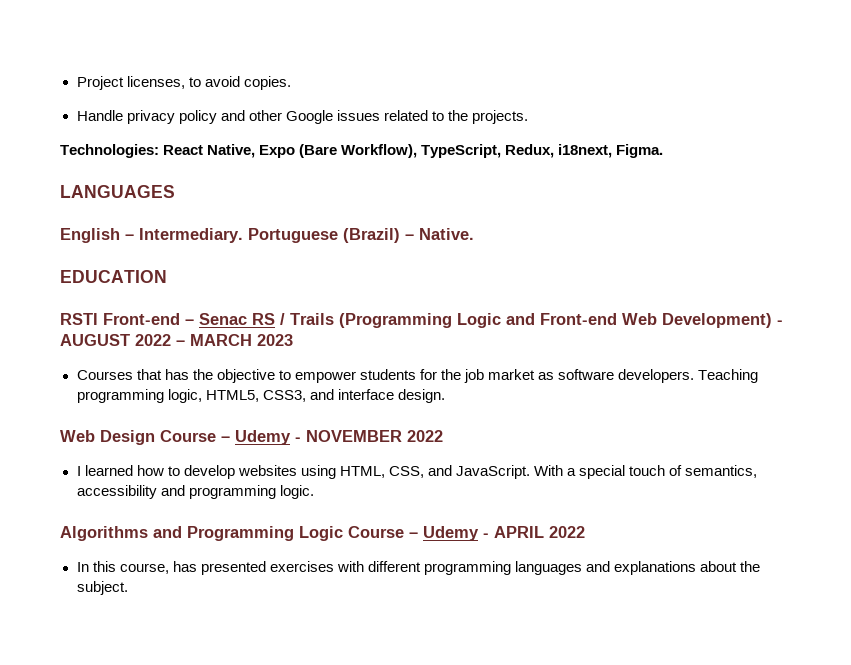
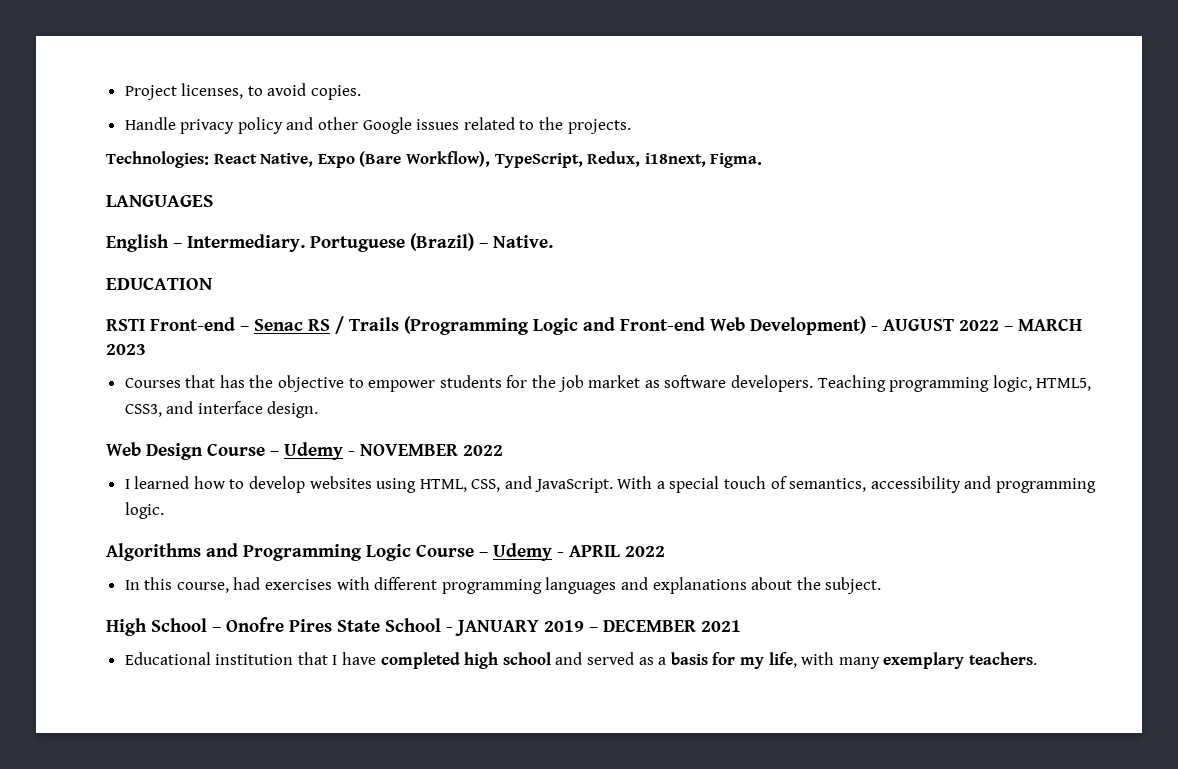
- In this course, has presented exercises with different programming languages and explanations about the subject.
+ In this course, had exercises with different programming languages and explanations about the subject.
+ High School – Onofre Pires State School - JANUARY 2019 – DECEMBER 2021
+ Educational institution that I have completed high school and served as a basis for my life, with many exemplary teachers.

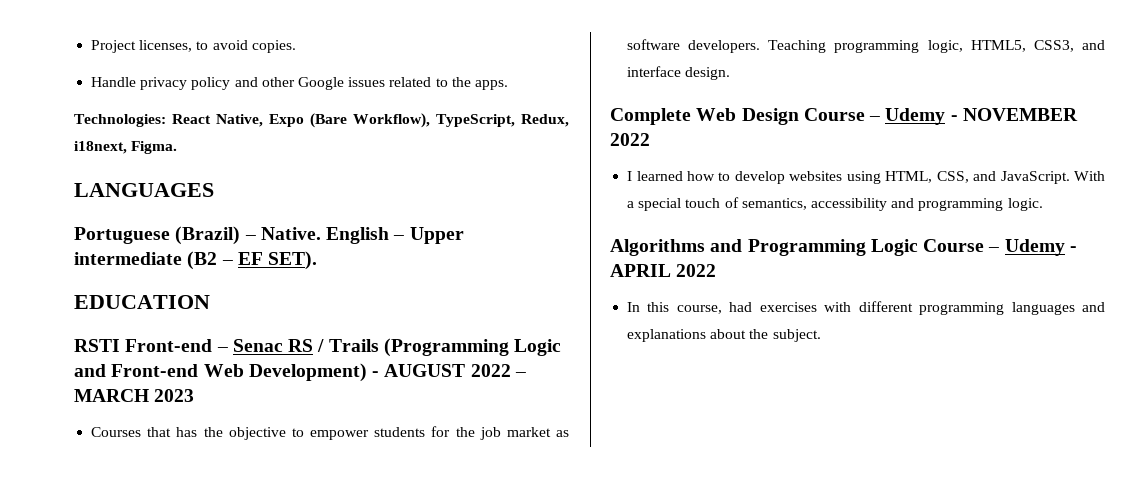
- Handle privacy policy and other Google issues related to the projects.
+ Handle privacy policy and other Google issues related to the apps.
- English – Intermediary.
+ English – Upper intermediate (B2 – EF SET).
- Web Design Course – Udemy - NOVEMBER 2022
+ Complete Web Design Course – Udemy - NOVEMBER 2022
- High School – Onofre Pires State School - JANUARY 2019 – DECEMBER 2021
- Educational institution that I have completed high school and served as a basis for my life, with many exemplary teachers.

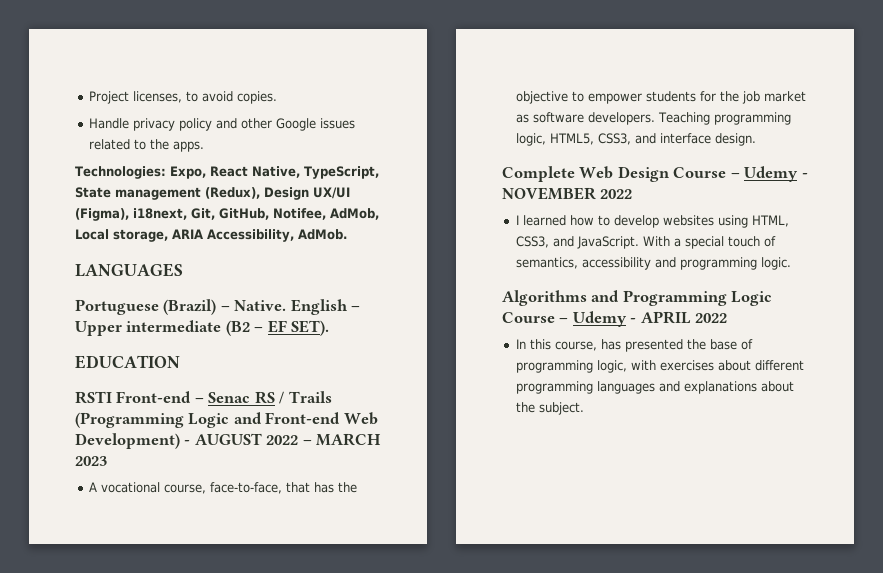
- Technologies: React Native, Expo (Bare Workflow), TypeScript, Redux, i18next, Figma.
+ Technologies: Expo, React Native, TypeScript, State management (Redux), Design UX/UI (Figma), i18next, Git, GitHub, Notifee, AdMob, Local storage, ARIA Accessibility, AdMob.
- Courses that has the objective to empower students for the job market as software developers.
+ A vocational course, face-to-face, that has the objective to empower students for the job market as software developers.
- I learned how to develop websites using HTML, CSS, and JavaScript.
+ I learned how to develop websites using HTML, CSS3, and JavaScript.
- In this course, had exercises with different programming languages and explanations about the subject.
+ In this course, has presented the base of programming logic, with exercises about different programming languages and explanations about the subject.

